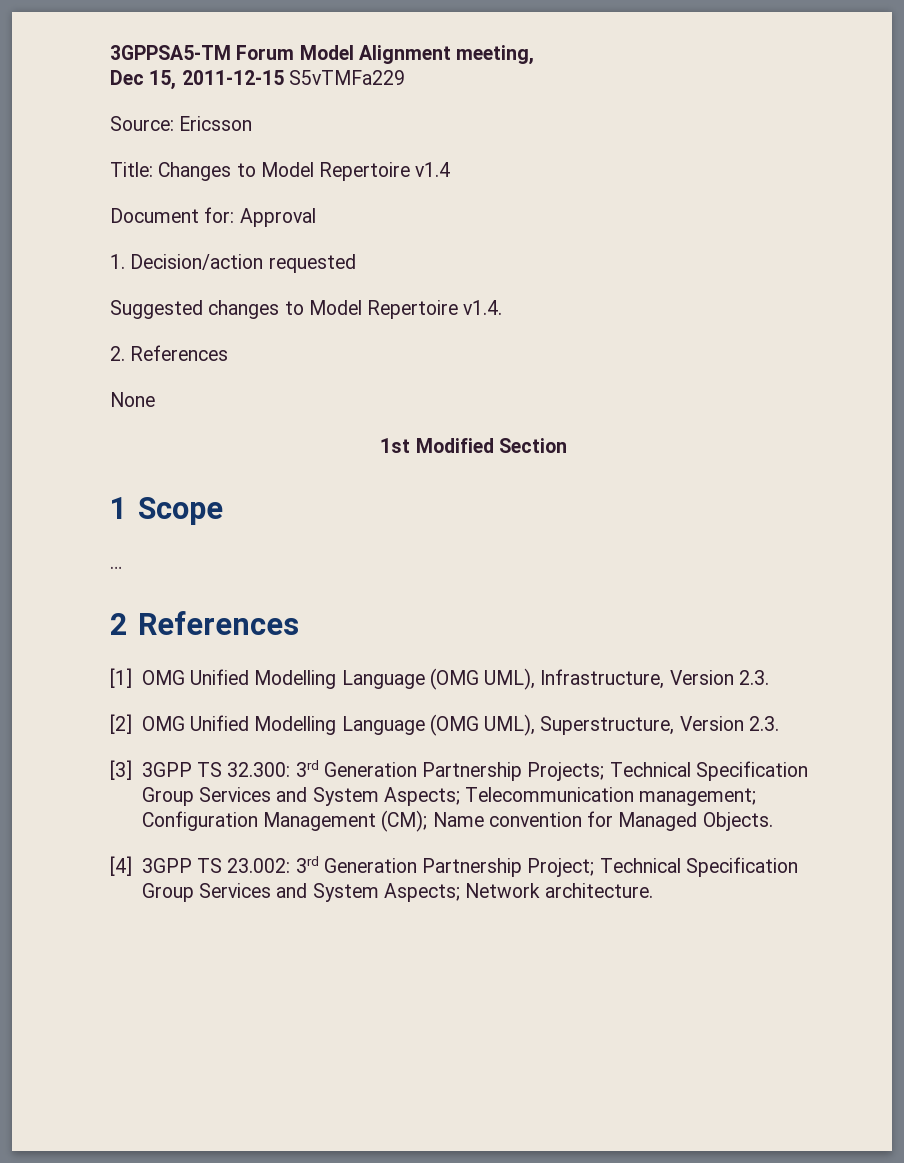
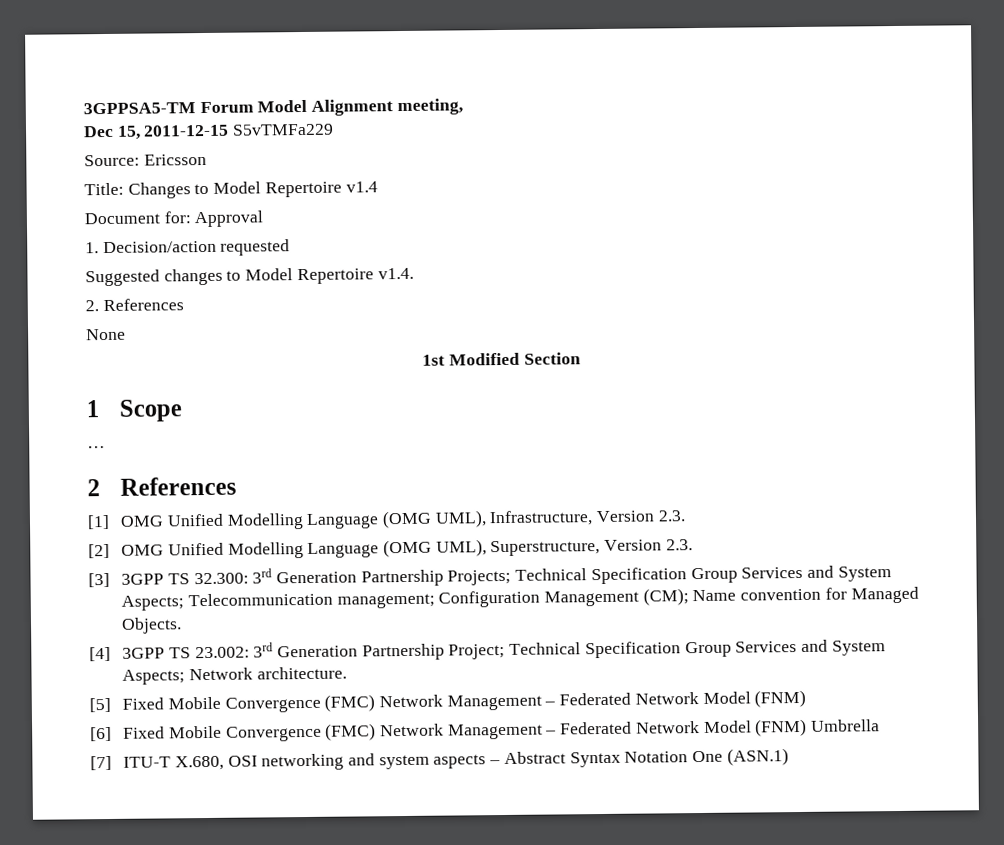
+ [5] Fixed Mobile Convergence (FMC) Network Management – Federated Network Model (FNM)
+ [6] Fixed Mobile Convergence (FMC) Network Management – Federated Network Model (FNM) Umbrella
+ [7] ITU-T X.680, OSI networking and system aspects – Abstract Syntax Notation One (ASN.1)

